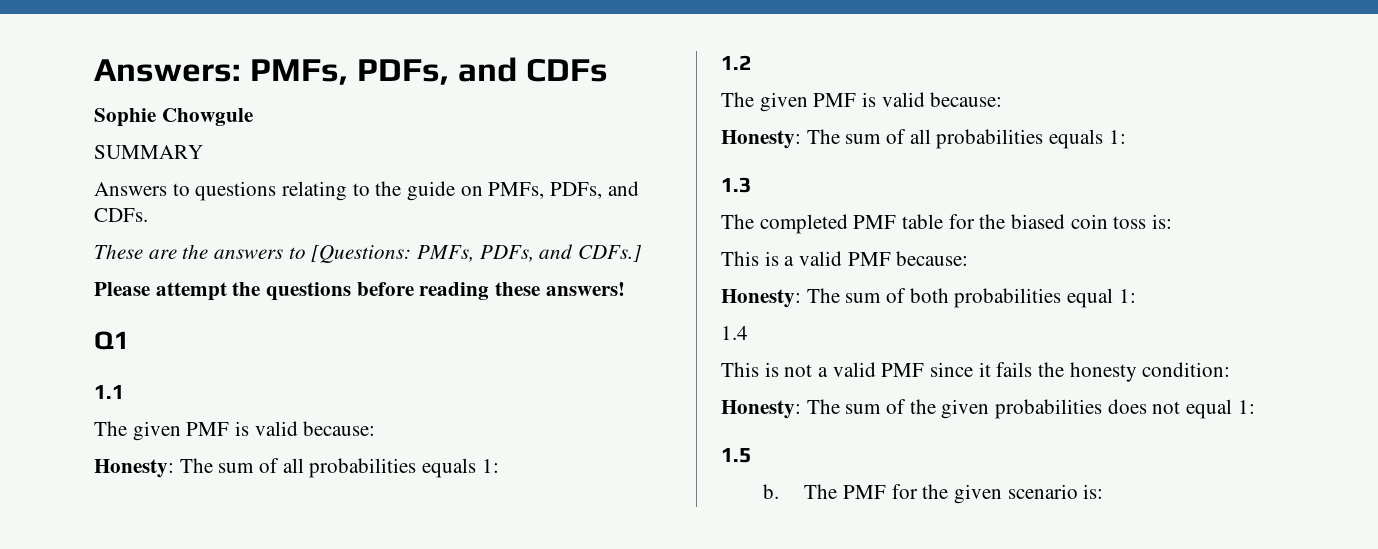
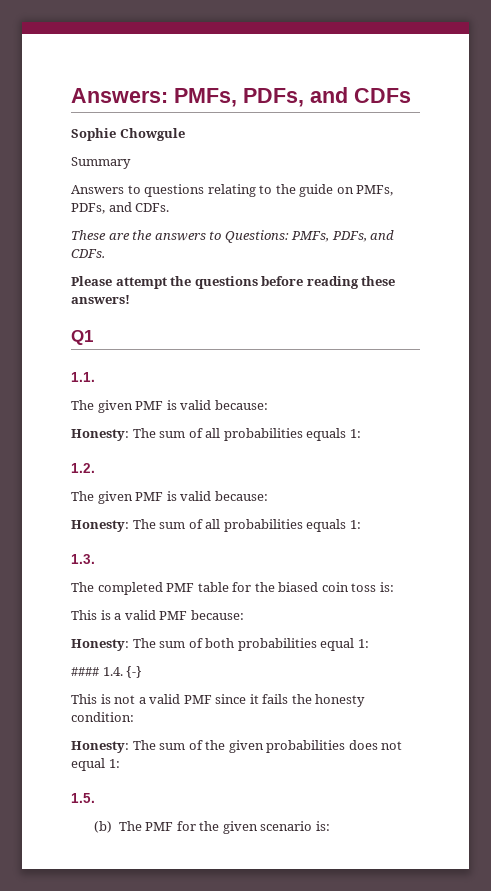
- SUMMARY
+ Summary
- These are the answers to [Questions: PMFs, PDFs, and CDFs.]
+ These are the answers to Questions: PMFs, PDFs, and CDFs.
- 1.1
+ 1.1.
- 1.2
+ 1.2.
- 1.3
+ 1.3.
- 1.4
+ #### 1.4. {-}
- 1.5
- b. The PMF for the given scenario is:
+ 1.5.
+ (b) The PMF for the given scenario is:

